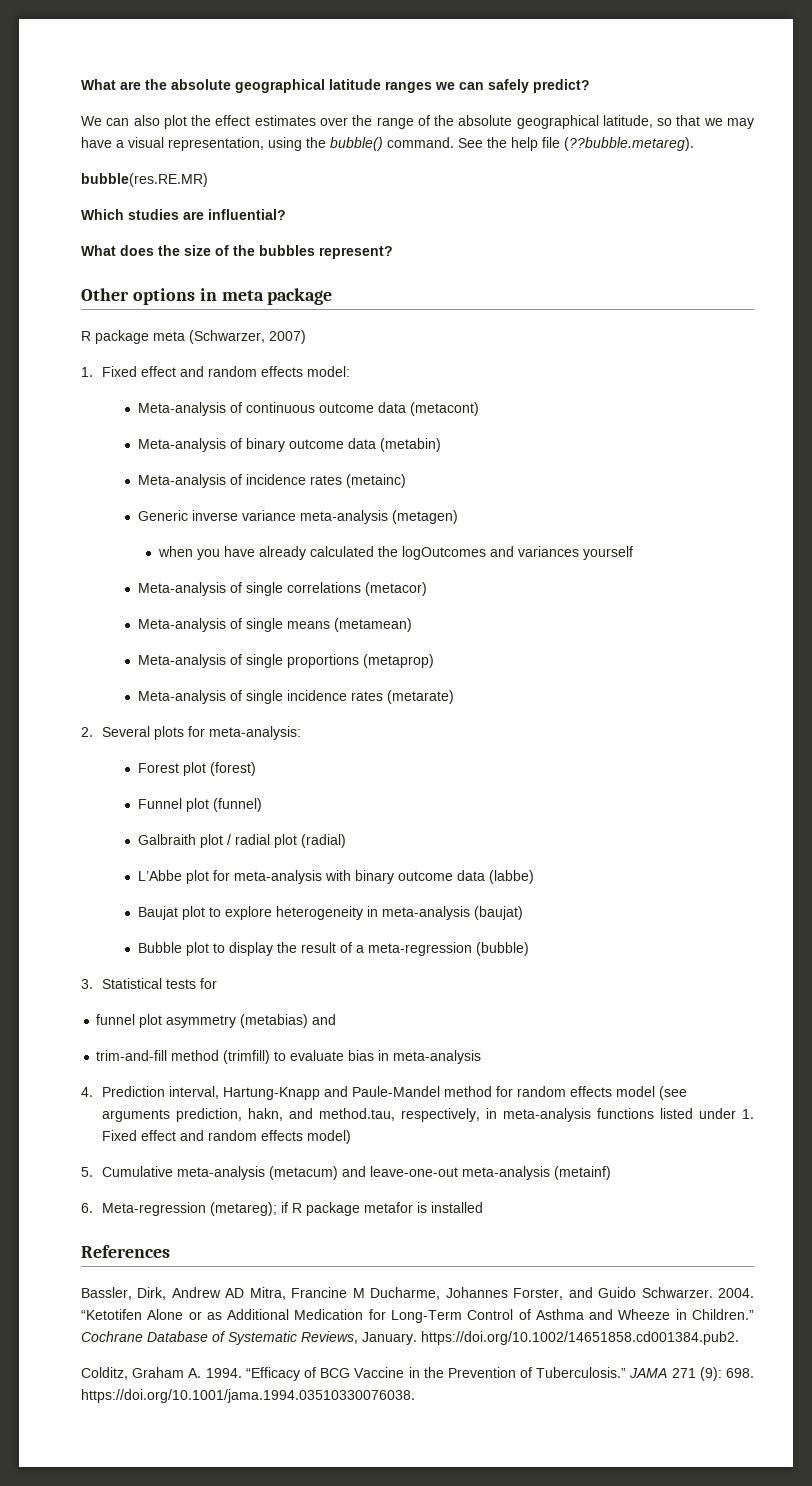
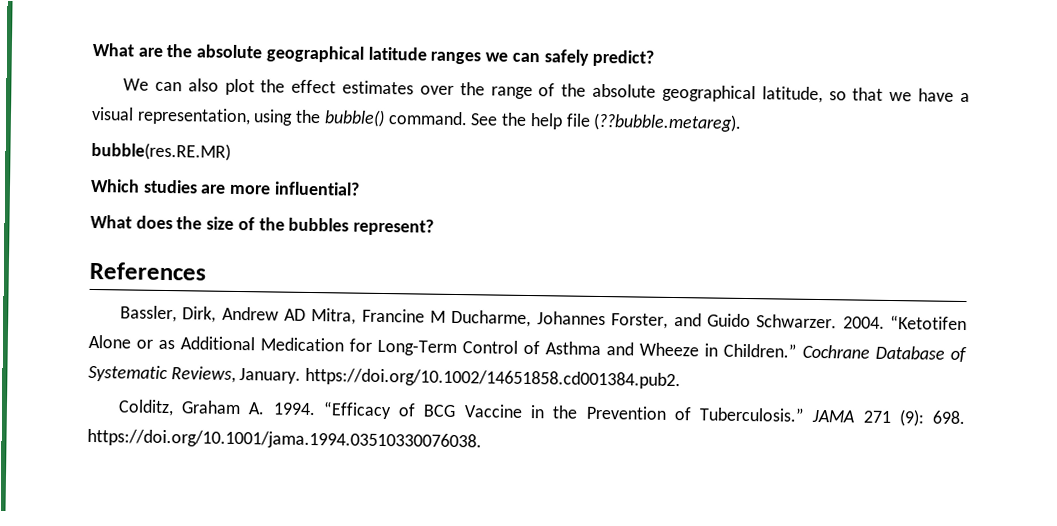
- We can also plot the effect estimates over the range of the absolute geographical latitude, so that we may have a visual representation, using the bubble() command.
+ We can also plot the effect estimates over the range of the absolute geographical latitude, so that we have a visual representation, using the bubble() command.
- Which studies are influential?
+ Which studies are more influential?
- Other options in meta package
- R package meta (Schwarzer, 2007)
- 1. Fixed effect and random effects model:
- Meta-analysis of continuous outcome data (metacont)
- Meta-analysis of binary outcome data (metabin)
- Meta-analysis of incidence rates (metainc)
- Generic inverse variance meta-analysis (metagen)
- when you have already calculated the logOutcomes and variances yourself
- Meta-analysis of single correlations (metacor)
- Meta-analysis of single means (metamean)
- Meta-analysis of single proportions (metaprop)
- Meta-analysis of single incidence rates (metarate)
- 2. Several plots for meta-analysis:
- Forest plot (forest)
- Funnel plot (funnel)
- Galbraith plot / radial plot (radial)
- L’Abbe plot for meta-analysis with binary outcome data (labbe)
- Baujat plot to explore heterogeneity in meta-analysis (baujat)
- Bubble plot to display the result of a meta-regression (bubble)
- 3. Statistical tests for
- funnel plot asymmetry (metabias) and
- trim-and-fill method (trimfill) to evaluate bias in meta-analysis
- 4. Prediction interval, Hartung-Knapp and Paule-Mandel method for random effects model (see arguments prediction, hakn, and method.tau, respectively, in meta-analysis functions listed under 1. Fixed effect and random effects model)
- 5. Cumulative meta-analysis (metacum) and leave-one-out meta-analysis (metainf)
- 6. Meta-regression (metareg); if R package metafor is installed

